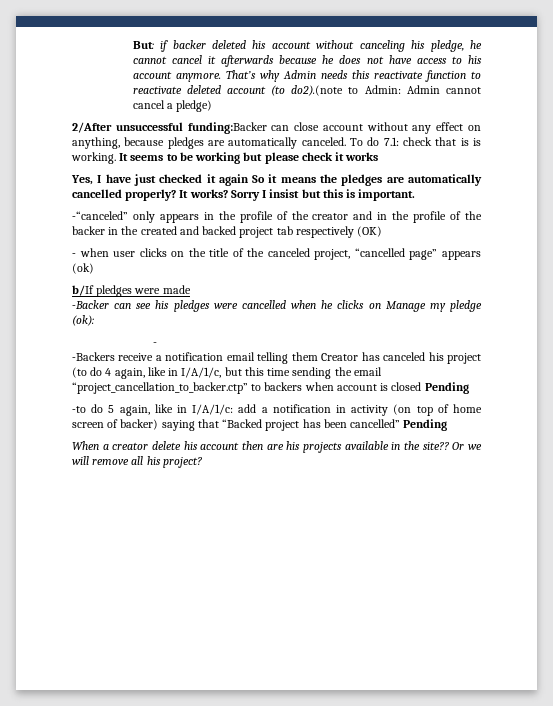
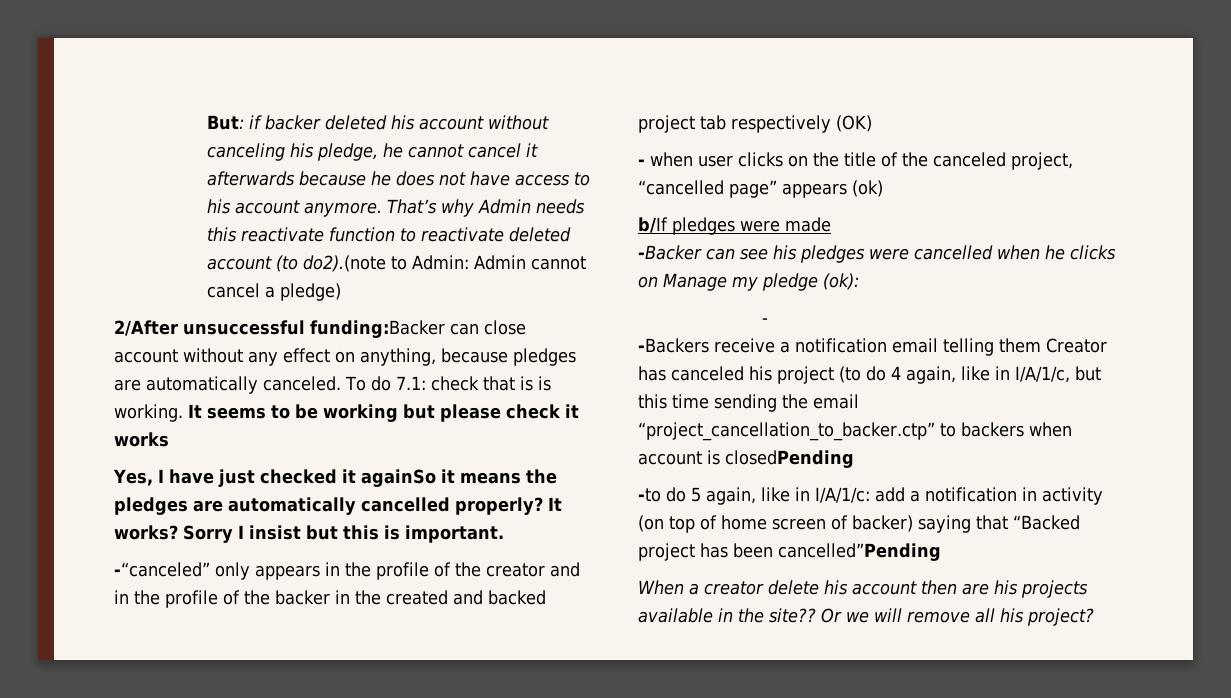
- Yes, I have just checked it again So it means the pledges are automatically cancelled properly?
+ Yes, I have just checked it againSo it means the pledges are automatically cancelled properly?
- -Backers receive a notification email telling them Creator has canceled his project (to do 4 again, like in I/A/1/c, but this time sending the email “project_cancellation_to_backer.ctp” to backers when account is closed Pending
+ -Backers receive a notification email telling them Creator has canceled his project (to do 4 again, like in I/A/1/c, but this time sending the email “project_cancellation_to_backer.ctp” to backers when account is closedPending
- -to do 5 again, like in I/A/1/c: add a notification in activity (on top of home screen of backer) saying that “Backed project has been cancelled” Pending
+ -to do 5 again, like in I/A/1/c: add a notification in activity (on top of home screen of backer) saying that “Backed project has been cancelled”Pending

